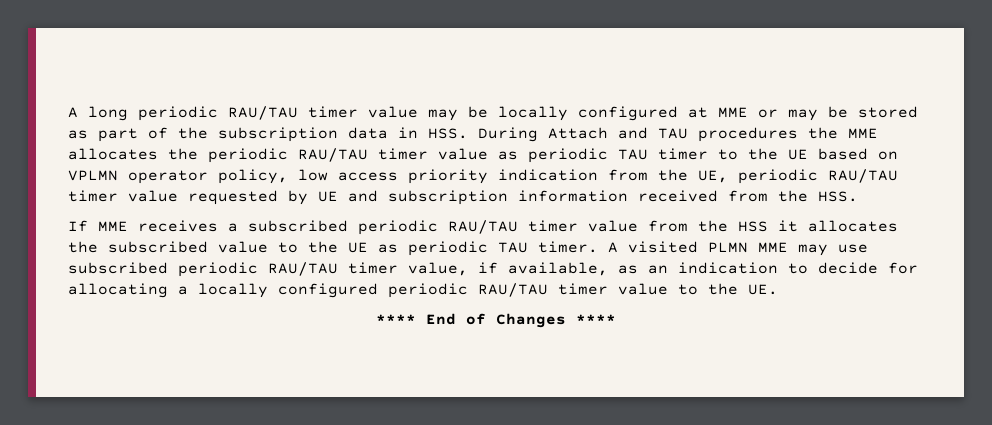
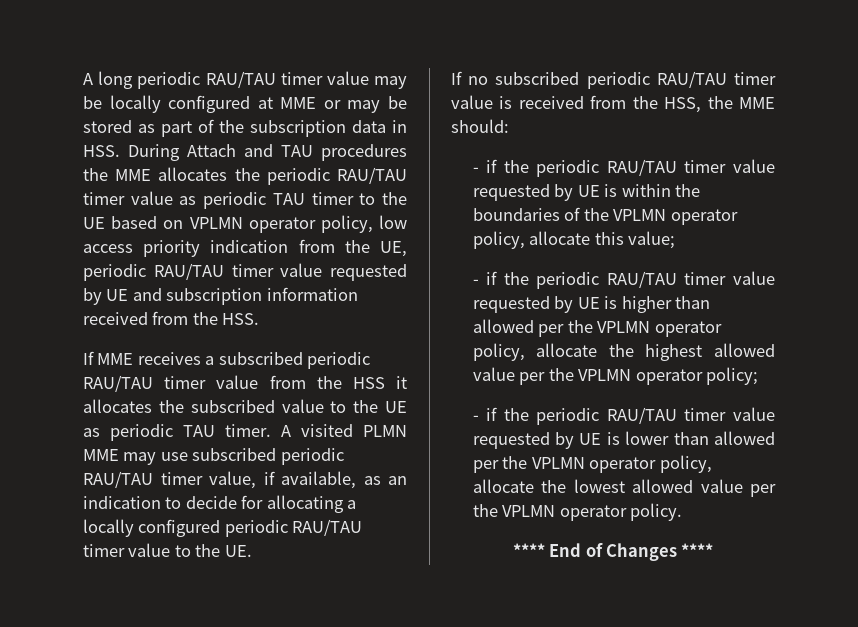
+ If no subscribed periodic RAU/TAU timer value is received from the HSS, the MME should:
+ - if the periodic RAU/TAU timer value requested by UE is within the boundaries of the VPLMN operator policy, allocate this value;
+ - if the periodic RAU/TAU timer value requested by UE is higher than allowed per the VPLMN operator policy, allocate the highest allowed value per the VPLMN operator policy;
+ - if the periodic RAU/TAU timer value requested by UE is lower than allowed per the VPLMN operator policy, allocate the lowest allowed value per the VPLMN operator policy.

